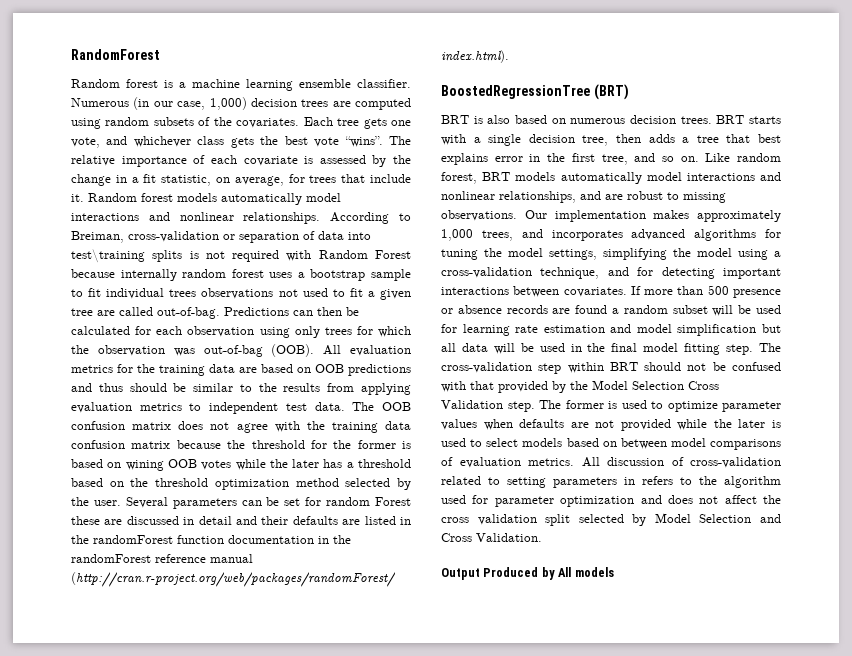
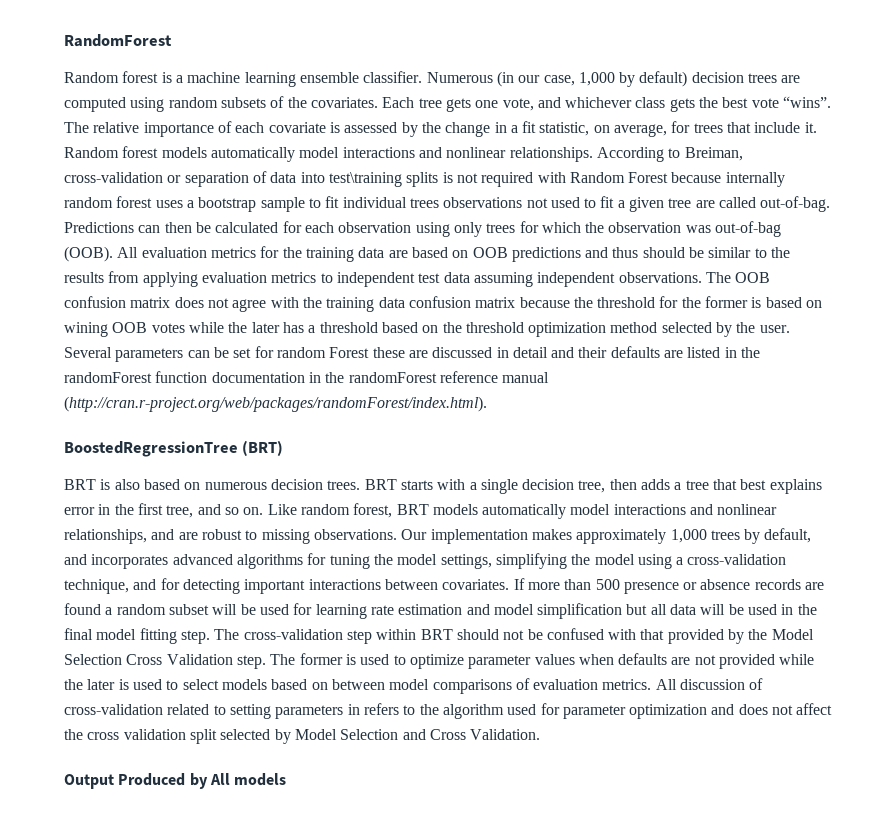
- Numerous (in our case, 1,000) decision trees are computed using random subsets of the covariates.
+ Numerous (in our case, 1,000 by default) decision trees are computed using random subsets of the covariates.
- All evaluation metrics for the training data are based on OOB predictions and thus should be similar to the results from applying evaluation metrics to independent test data.
+ All evaluation metrics for the training data are based on OOB predictions and thus should be similar to the results from applying evaluation metrics to independent test data assuming independent observations.
- Our implementation makes approximately 1,000 trees, and incorporates advanced algorithms for tuning the model settings, simplifying the model using a cross-validation technique, and for detecting important interactions between covariates.
+ Our implementation makes approximately 1,000 trees by default, and incorporates advanced algorithms for tuning the model settings, simplifying the model using a cross-validation technique, and for detecting important interactions between covariates.

